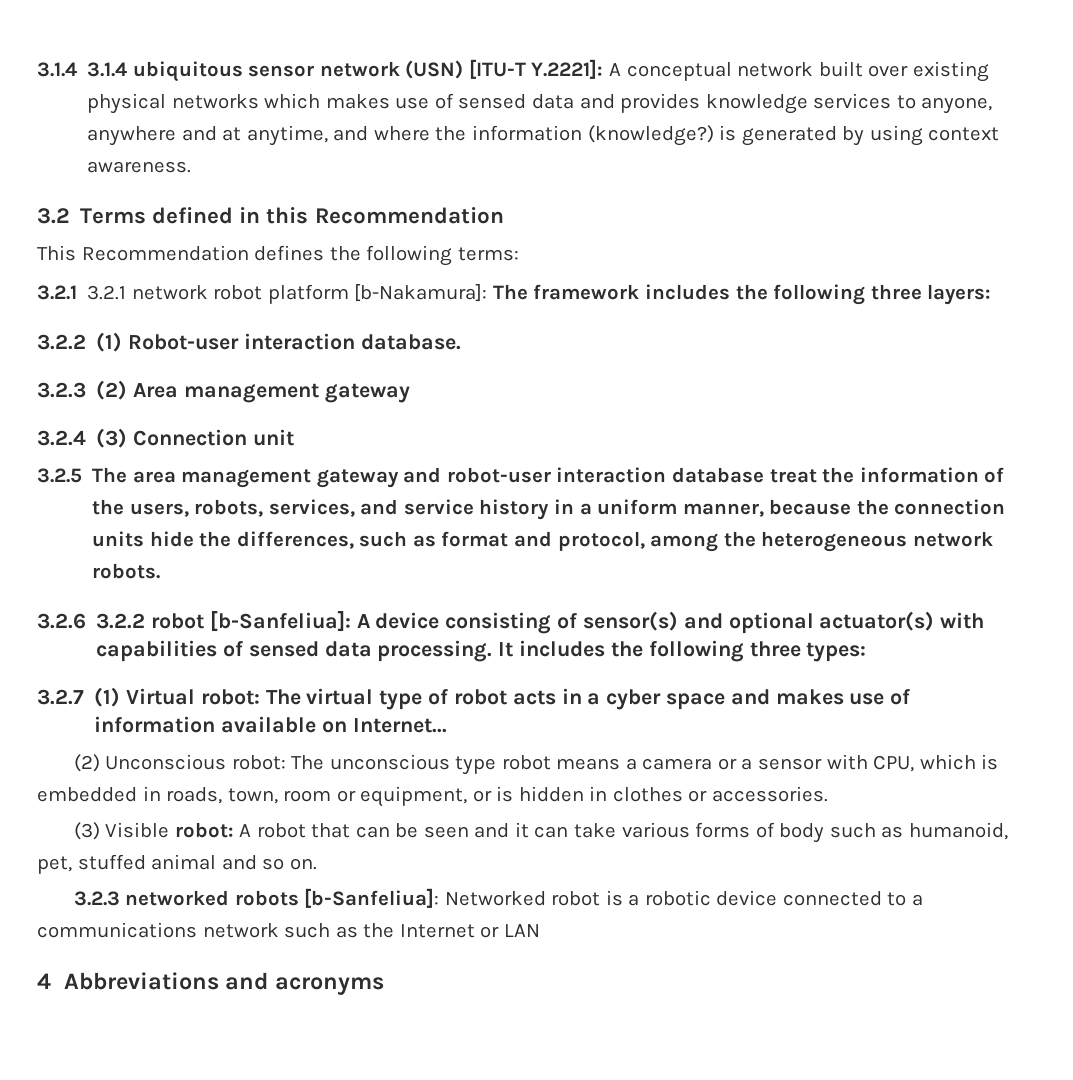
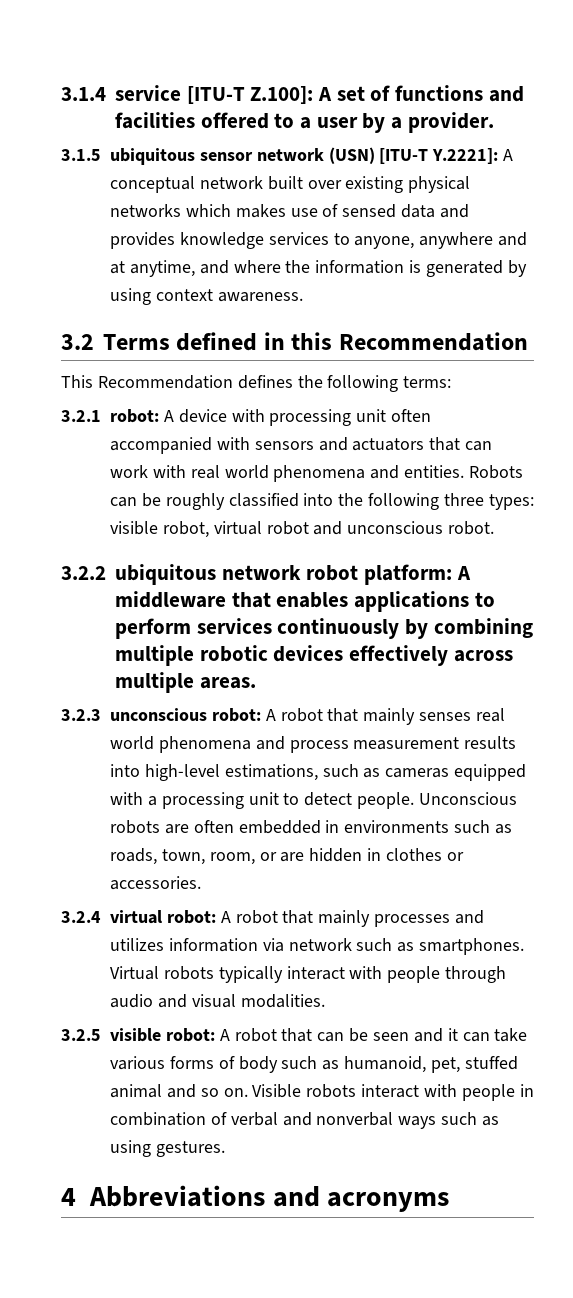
- 3.1.4 3.1.4 ubiquitous sensor network (USN) [ITU-T Y.2221]: A conceptual network built over existing physical networks which makes use of sensed data and provides knowledge services to anyone, anywhere and at anytime, and where the information (knowledge?) is generated by using context awareness.
+ 3.1.4 service [ITU-T Z.100]: A set of functions and facilities offered to a user by a provider.
+ 3.1.5 ubiquitous sensor network (USN) [ITU-T Y.2221]: A conceptual network built over existing physical networks which makes use of sensed data and provides knowledge services to anyone, anywhere and at anytime, and where the information is generated by using context awareness.
- 3.2.1 3.2.1 network robot platform [b-Nakamura]: The framework includes the following three layers:
- 3.2.2 (1) Robot-user interaction database.
- 3.2.3 (2) Area management gateway
- 3.2.4 (3) Connection unit
- 3.2.5 The area management gateway and robot-user interaction database treat the information of the users, robots, services, and service history in a uniform manner, because the connection units hide the differences, such as format and protocol, among the heterogeneous network robots.
- 3.2.6 3.2.2 robot [b-Sanfeliua]: A device consisting of sensor(s) and optional actuator(s) with capabilities of sensed data processing. It includes the following three types:
- 3.2.7 (1) Virtual robot: The virtual type of robot acts in a cyber space and makes use of information available on Internet...
- (2) Unconscious robot: The unconscious type robot means a camera or a sensor with CPU, which is embedded in roads, town, room or equipment, or is hidden in clothes or accessories.
+ 3.2.1 robot: A device with processing unit often accompanied with sensors and actuators that can work with real world phenomena and entities. Robots can be roughly classified into the following three types: visible robot, virtual robot and unconscious robot.
+ 3.2.2 ubiquitous network robot platform: A middleware that enables applications to perform services continuously by combining multiple robotic devices effectively across multiple areas.
+ 3.2.3 unconscious robot: A robot that mainly senses real world phenomena and process measurement results into high-level estimations, such as cameras equipped with a processing unit to detect people. Unconscious robots are often embedded in environments such as roads, town, room, or are hidden in clothes or accessories.
- (3) Visible robot: A robot that can be seen and it can take various forms of body such as humanoid, pet, stuffed animal and so on.
- 3.2.3 networked robots [b-Sanfeliua]: Networked robot is a robotic device connected to a communications network such as the Internet or LAN
+ 3.2.4 virtual robot: A robot that mainly processes and utilizes information via network such as smartphones. Virtual robots typically interact with people through audio and visual modalities.
+ 3.2.5 visible robot: A robot that can be seen and it can take various forms of body such as humanoid, pet, stuffed animal and so on. Visible robots interact with people in combination of verbal and nonverbal ways such as using gestures.

